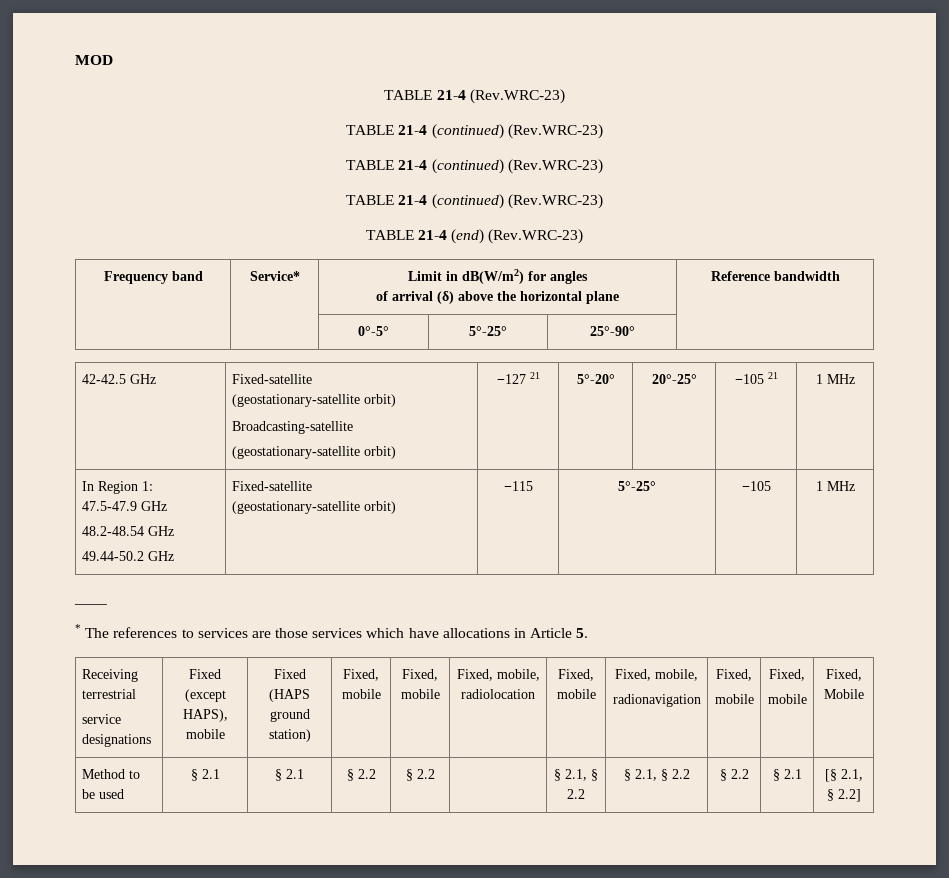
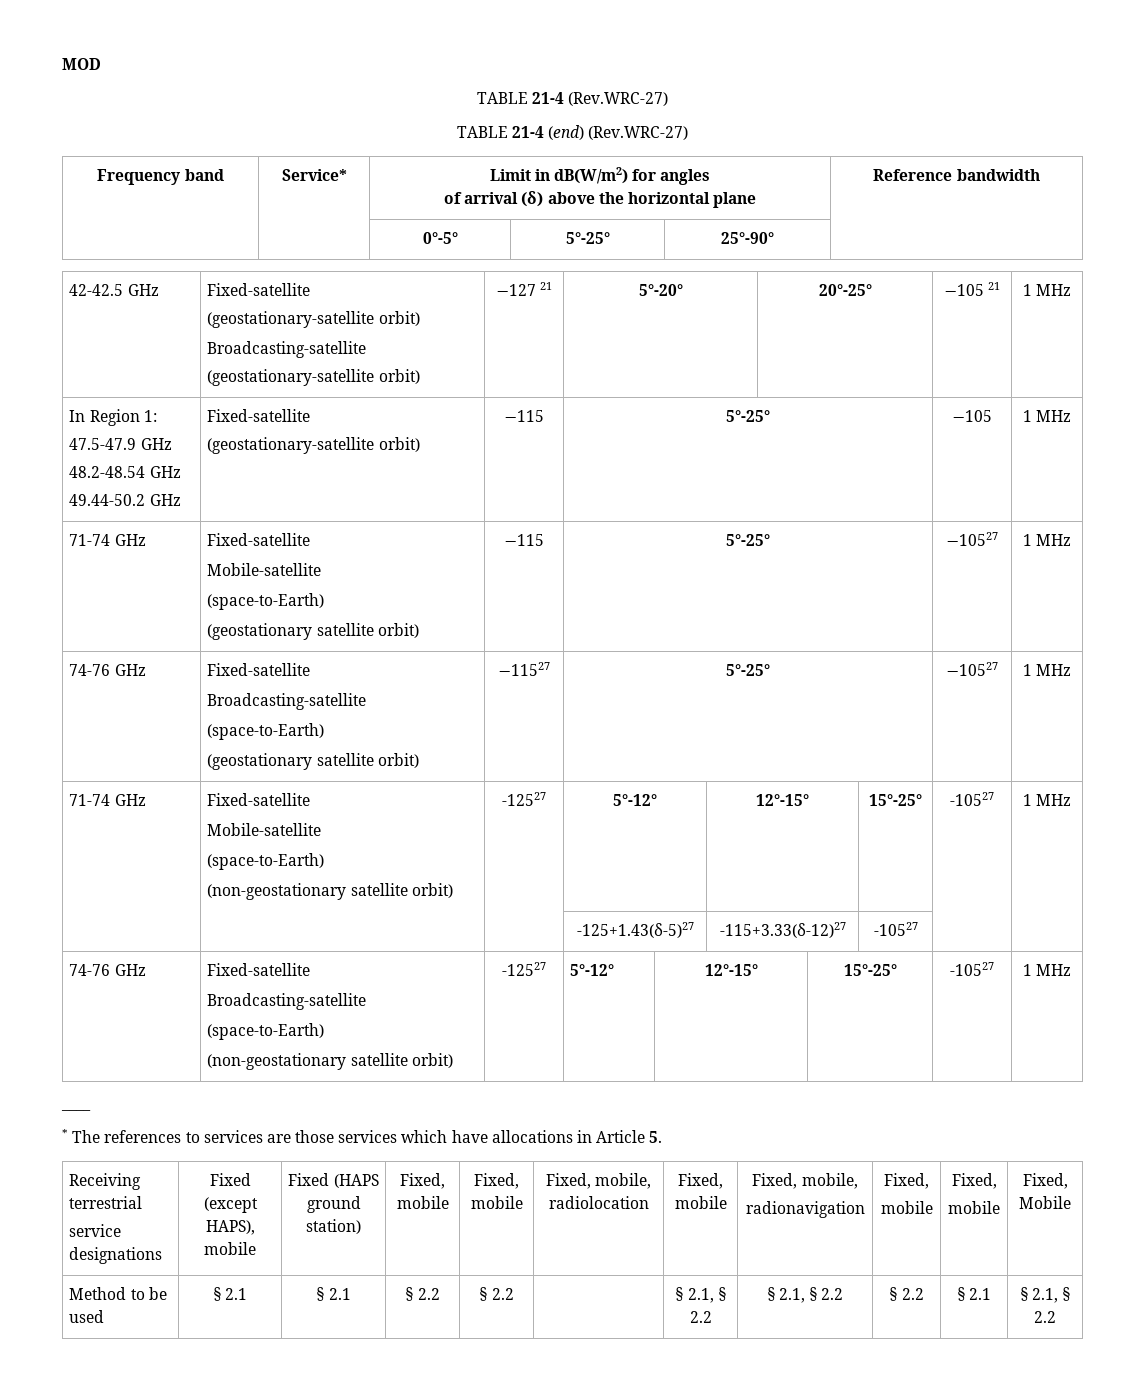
- TABLE 21-4 (Rev.WRC-23)
- TABLE 21-4 (continued) (Rev.WRC-23)
- TABLE 21-4 (continued) (Rev.WRC-23)
- TABLE 21-4 (continued) (Rev.WRC-23)
+ TABLE 21-4 (Rev.WRC-27)
- TABLE 21-4 (end) (Rev.WRC-23)
+ TABLE 21-4 (end) (Rev.WRC-27)
  In Region 1:
  47.5-47.9 GHz
  48.2-48.54 GHz
  49.44-50.2 GHz | Fixed-satellite
  (geostationary-satellite orbit) | −115 | 5°-25° | −105 | 1 MHz
+ 71-74 GHz | Fixed-satellite
+ Mobile-satellite
+ (space-to-Earth)
+ (geostationary satellite orbit) | −115 | 5°-25° | −10527 | 1 MHz
+ 74-76 GHz | Fixed-satellite
+ Broadcasting-satellite
+ (space-to-Earth)
+ (geostationary satellite orbit) | −11527 | 5°-25° | −10527 | 1 MHz
+ 71-74 GHz | Fixed-satellite
+ Mobile-satellite
+ (space-to-Earth)
+ (non-geostationary satellite orbit) | -12527 | 5°-12° | 12°-15° | 15°-25° | -10527 | 1 MHz
+ | | | -125+1.43(δ-5)27 | -115+3.33(δ-12)27 | -10527 | |
+ 74-76 GHz | Fixed-satellite
+ Broadcasting-satellite
+ (space-to-Earth)
+ (non-geostationary satellite orbit) | -12527 | 5°-12° | 12°-15° | 15°-25° | -10527 | 1 MHz
- Method to be used | § 2.1 | § 2.1 | § 2.2 | § 2.2 | | § 2.1, § 2.2 | § 2.1, § 2.2 | § 2.2 | § 2.1 | [§ 2.1, § 2.2]
+ Method to be used | § 2.1 | § 2.1 | § 2.2 | § 2.2 | | § 2.1, § 2.2 | § 2.1, § 2.2 | § 2.2 | § 2.1 | § 2.1, § 2.2

